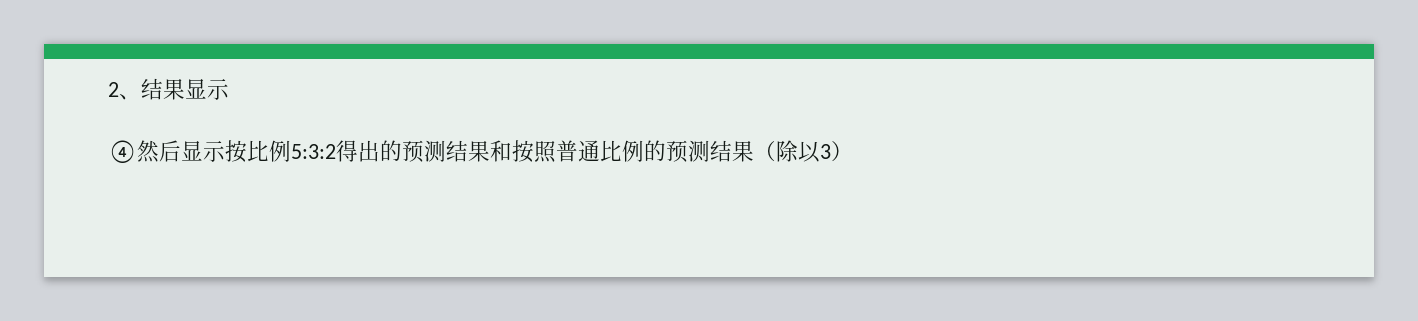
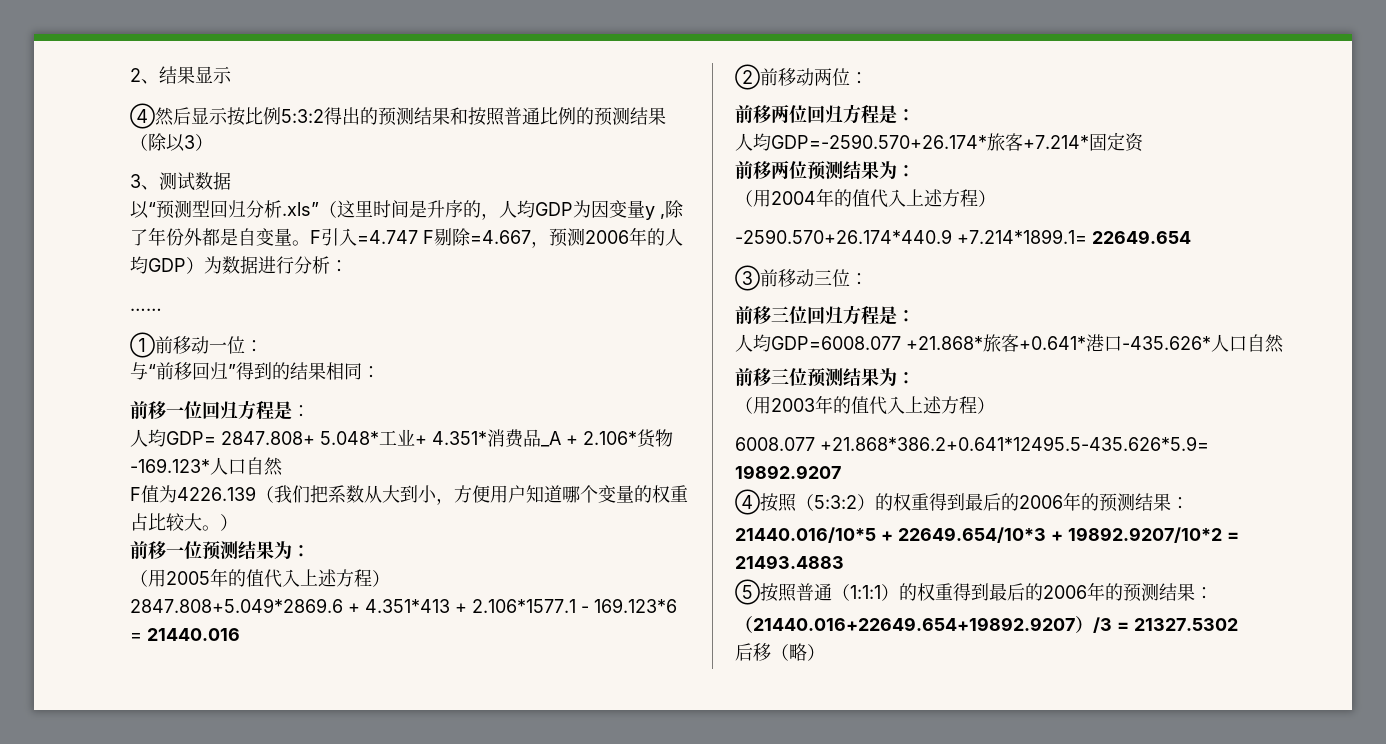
+ 3、测试数据
+ 以“预测型回归分析.xls”（这里时间是升序的，人均GDP为因变量y ,除了年份外都是自变量。F引入=4.747 F剔除=4.667，预测2006年的人均GDP）为数据进行分析：
+ ……
+ ①前移动一位：
+ 与“前移回归”得到的结果相同：
+ 前移一位回归方程是：
+ 人均GDP= 2847.808+ 5.048*工业+ 4.351*消费品_A + 2.106*货物-169.123*人口自然
+ F值为4226.139（我们把系数从大到小，方便用户知道哪个变量的权重占比较大。）
+ 前移一位预测结果为：
+ （用2005年的值代入上述方程）
+ 2847.808+5.049*2869.6 + 4.351*413 + 2.106*1577.1 - 169.123*6 = 21440.016
+ ②前移动两位：
+ 前移两位回归方程是：
+ 人均GDP=-2590.570+26.174*旅客+7.214*固定资
+ 前移两位预测结果为：
+ （用2004年的值代入上述方程）
+ -2590.570+26.174*440.9 +7.214*1899.1= 22649.654
+ ③前移动三位：
+ 前移三位回归方程是：
+ 人均GDP=6008.077 +21.868*旅客+0.641*港口-435.626*人口自然
+ 前移三位预测结果为：
+ （用2003年的值代入上述方程）
+ 6008.077 +21.868*386.2+0.641*12495.5-435.626*5.9= 19892.9207
+ ④按照（5:3:2）的权重得到最后的2006年的预测结果：
+ 21440.016/10*5 + 22649.654/10*3 + 19892.9207/10*2 = 21493.4883
+ ⑤按照普通（1:1:1）的权重得到最后的2006年的预测结果：
+ （21440.016+22649.654+19892.9207）/3 = 21327.5302
+ 后移（略）

